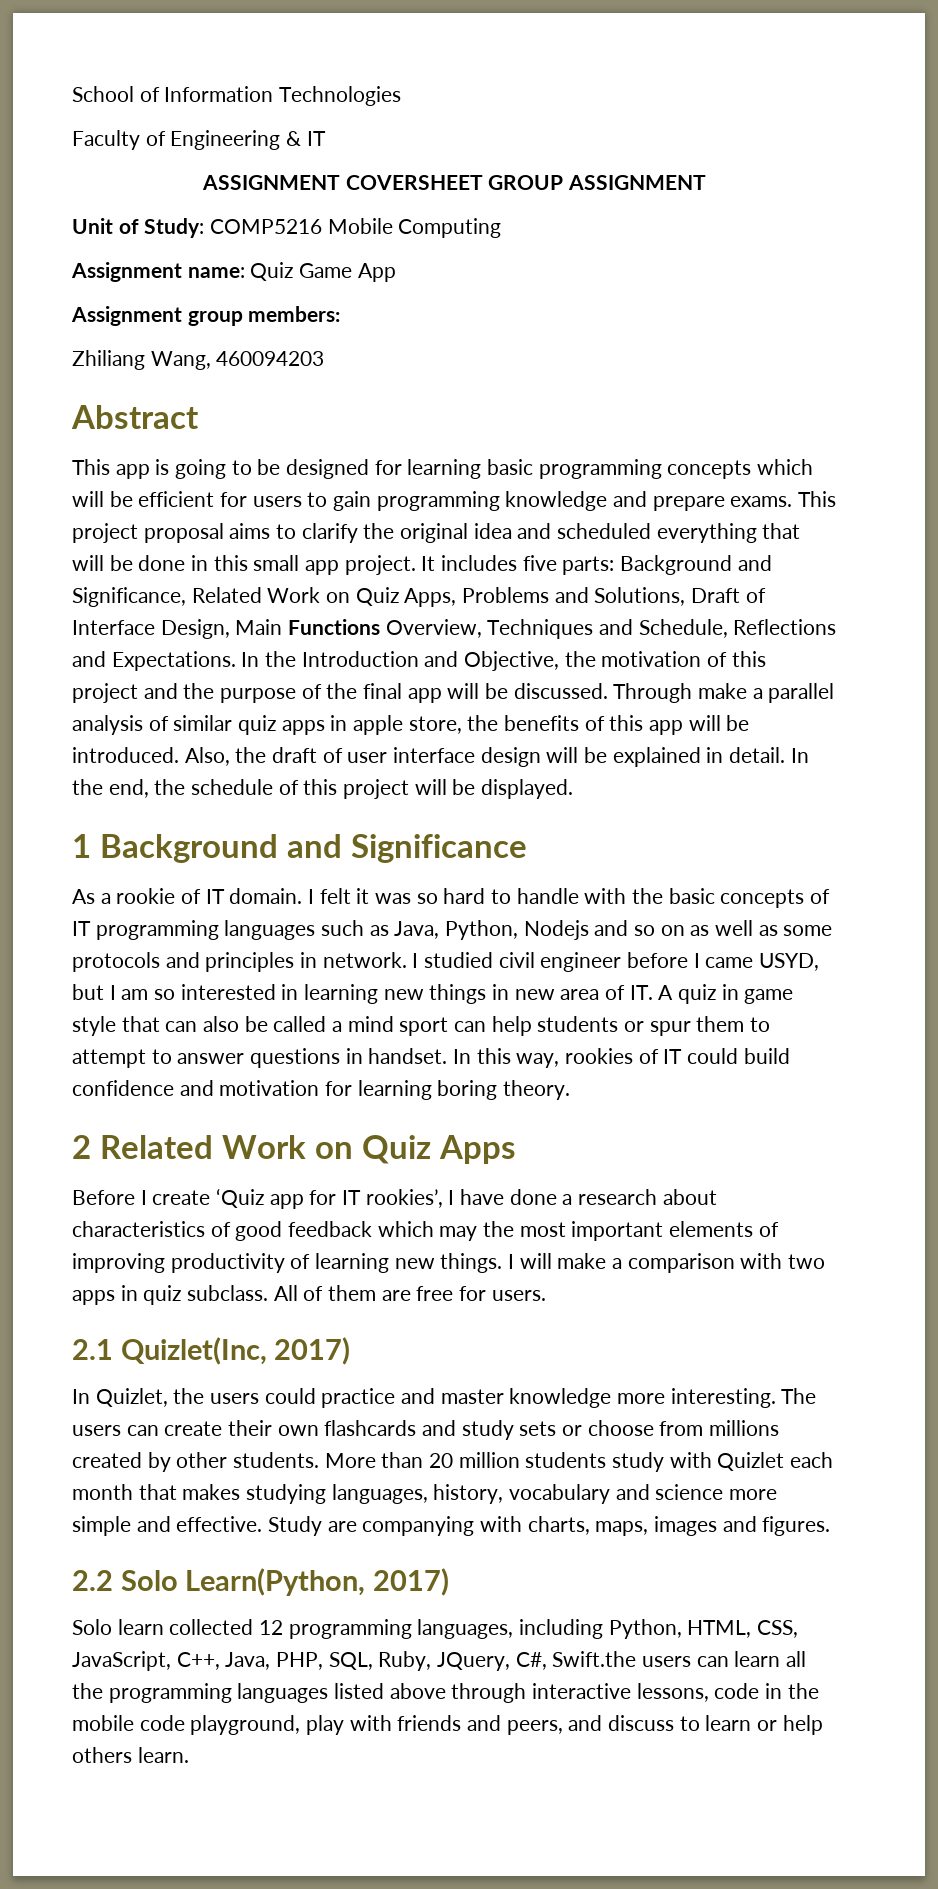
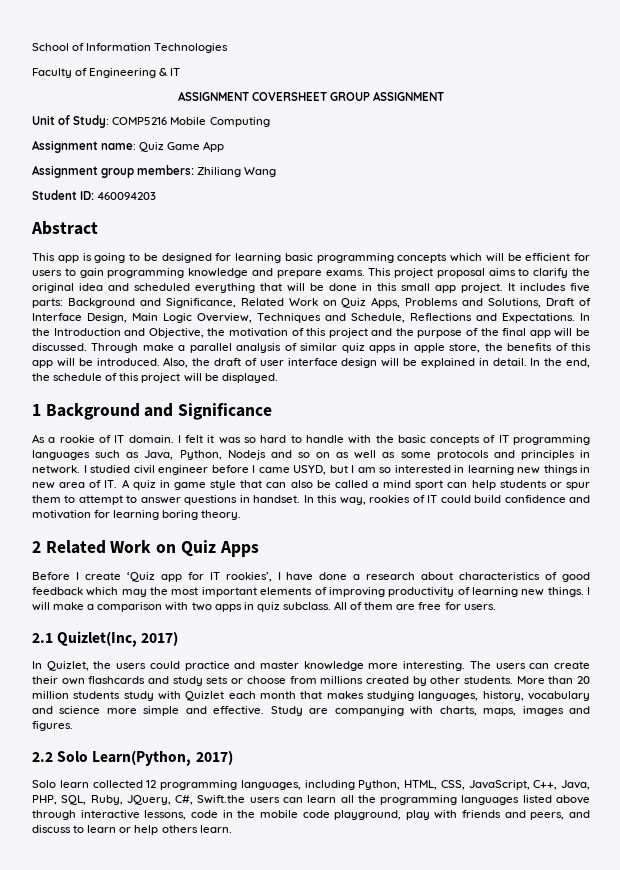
- Assignment group members:
- Zhiliang Wang, 460094203
+ Assignment group members: Zhiliang Wang
+ Student ID: 460094203
- It includes five parts: Background and Significance, Related Work on Quiz Apps, Problems and Solutions, Draft of Interface Design, Main Functions Overview, Techniques and Schedule, Reflections and Expectations.
+ It includes five parts: Background and Significance, Related Work on Quiz Apps, Problems and Solutions, Draft of Interface Design, Main Logic Overview, Techniques and Schedule, Reflections and Expectations.

